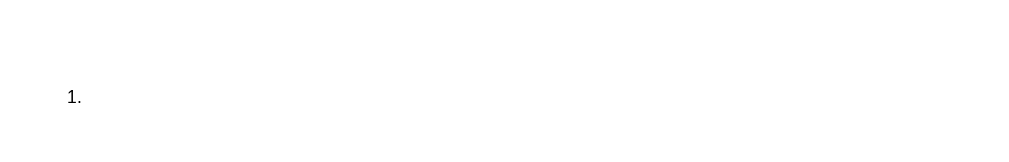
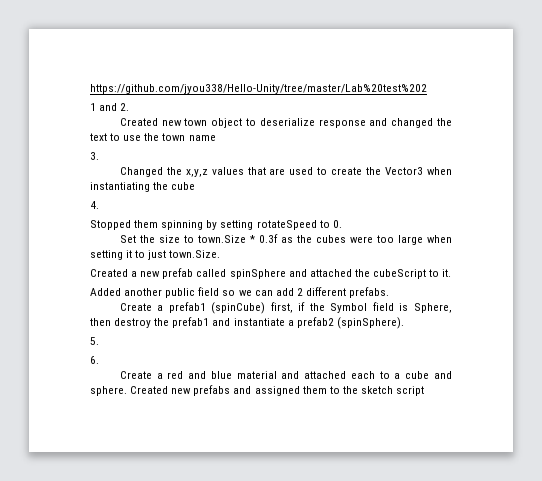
- 1.
+ https://github.com/jyou338/Hello-Unity/tree/master/Lab%20test%202
+ 1 and 2.
+ Created new town object to deserialize response and changed the text to use the town name
+ 3.
+ Changed the x,y,z values that are used to create the Vector3 when instantiating the cube
+ 4.
+ Stopped them spinning by setting rotateSpeed to 0.
+ Set the size to town.Size * 0.3f as the cubes were too large when setting it to just town.Size.
+ Created a new prefab called spinSphere and attached the cubeScript to it.
+ Added another public field so we can add 2 different prefabs.
+ Create a prefab1 (spinCube) first, if the Symbol field is Sphere, then destroy the prefab1 and instantiate a prefab2 (spinSphere).
+ 5.
+ 6.
+ Create a red and blue material and attached each to a cube and sphere. Created new prefabs and assigned them to the sketch script

